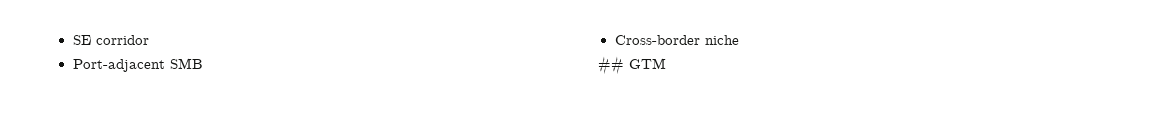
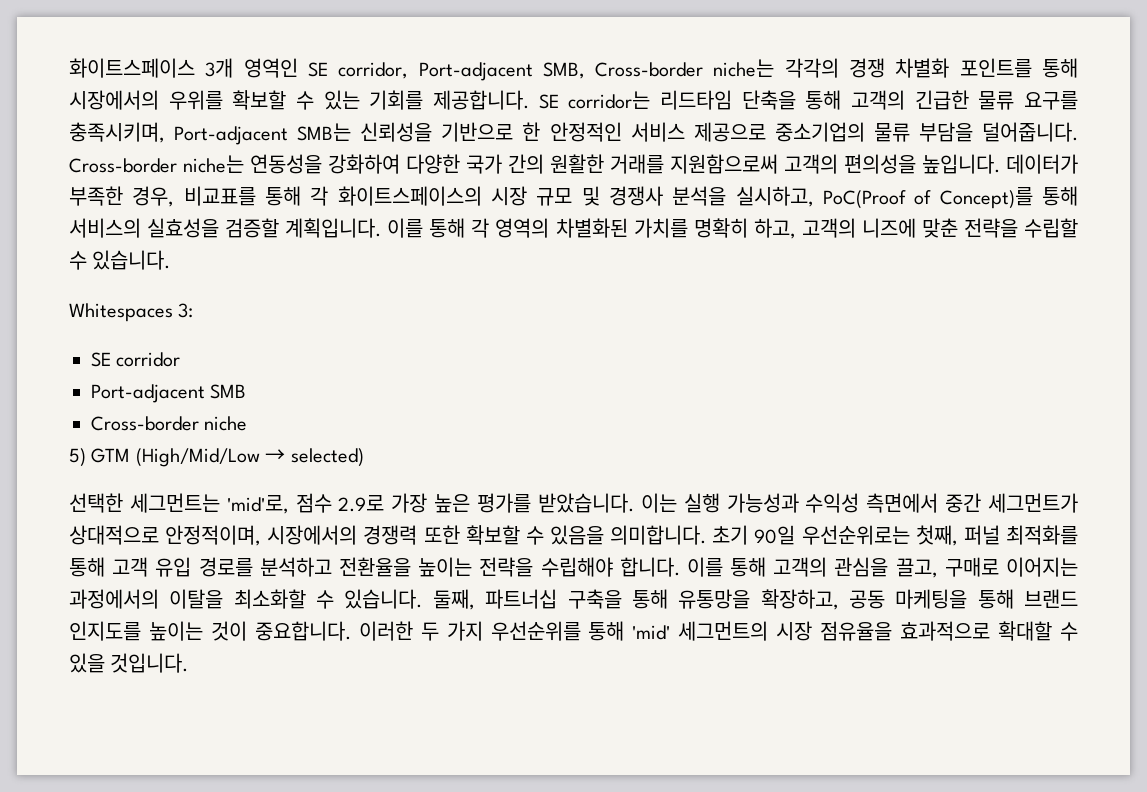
+ 화이트스페이스 3개 영역인 SE corridor, Port-adjacent SMB, Cross-border niche는 각각의 경쟁 차별화 포인트를 통해 시장에서의 우위를 확보할 수 있는 기회를 제공합니다. SE corridor는 리드타임 단축을 통해 고객의 긴급한 물류 요구를 충족시키며, Port-adjacent SMB는 신뢰성을 기반으로 한 안정적인 서비스 제공으로 중소기업의 물류 부담을 덜어줍니다. Cross-border niche는 연동성을 강화하여 다양한 국가 간의 원활한 거래를 지원함으로써 고객의 편의성을 높입니다. 데이터가 부족한 경우, 비교표를 통해 각 화이트스페이스의 시장 규모 및 경쟁사 분석을 실시하고, PoC(Proof of Concept)를 통해 서비스의 실효성을 검증할 계획입니다. 이를 통해 각 영역의 차별화된 가치를 명확히 하고, 고객의 니즈에 맞춘 전략을 수립할 수 있습니다.
+ Whitespaces 3:
- ## GTM
+ 5) GTM (High/Mid/Low → selected)
+ 선택한 세그먼트는 'mid'로, 점수 2.9로 가장 높은 평가를 받았습니다. 이는 실행 가능성과 수익성 측면에서 중간 세그먼트가 상대적으로 안정적이며, 시장에서의 경쟁력 또한 확보할 수 있음을 의미합니다. 초기 90일 우선순위로는 첫째, 퍼널 최적화를 통해 고객 유입 경로를 분석하고 전환율을 높이는 전략을 수립해야 합니다. 이를 통해 고객의 관심을 끌고, 구매로 이어지는 과정에서의 이탈을 최소화할 수 있습니다. 둘째, 파트너십 구축을 통해 유통망을 확장하고, 공동 마케팅을 통해 브랜드 인지도를 높이는 것이 중요합니다. 이러한 두 가지 우선순위를 통해 'mid' 세그먼트의 시장 점유율을 효과적으로 확대할 수 있을 것입니다.

